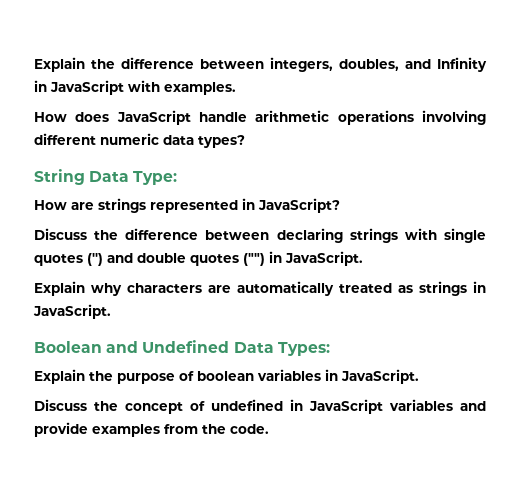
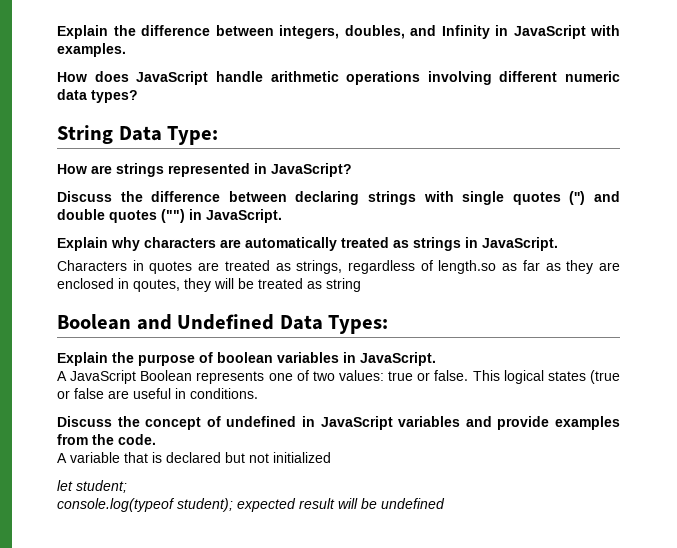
+ Characters in quotes are treated as strings, regardless of length.so as far as they are enclosed in qoutes, they will be treated as string
+ A JavaScript Boolean represents one of two values: true or false. This logical states (true or false are useful in conditions.
+ A variable that is declared but not initialized
+ let student;
+ console.log(typeof student); expected result will be undefined

